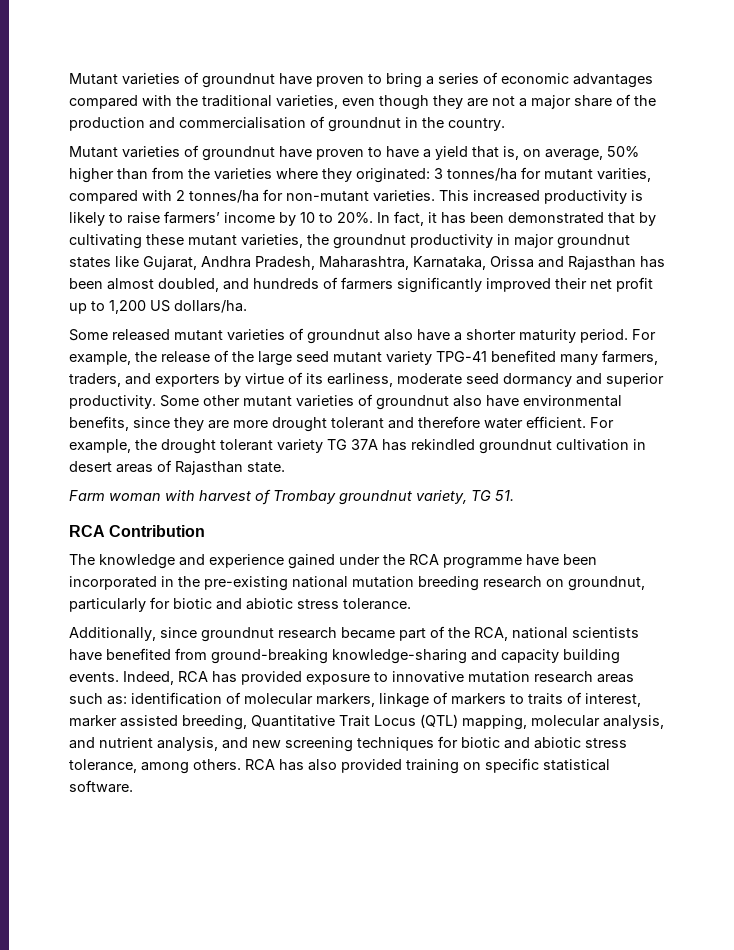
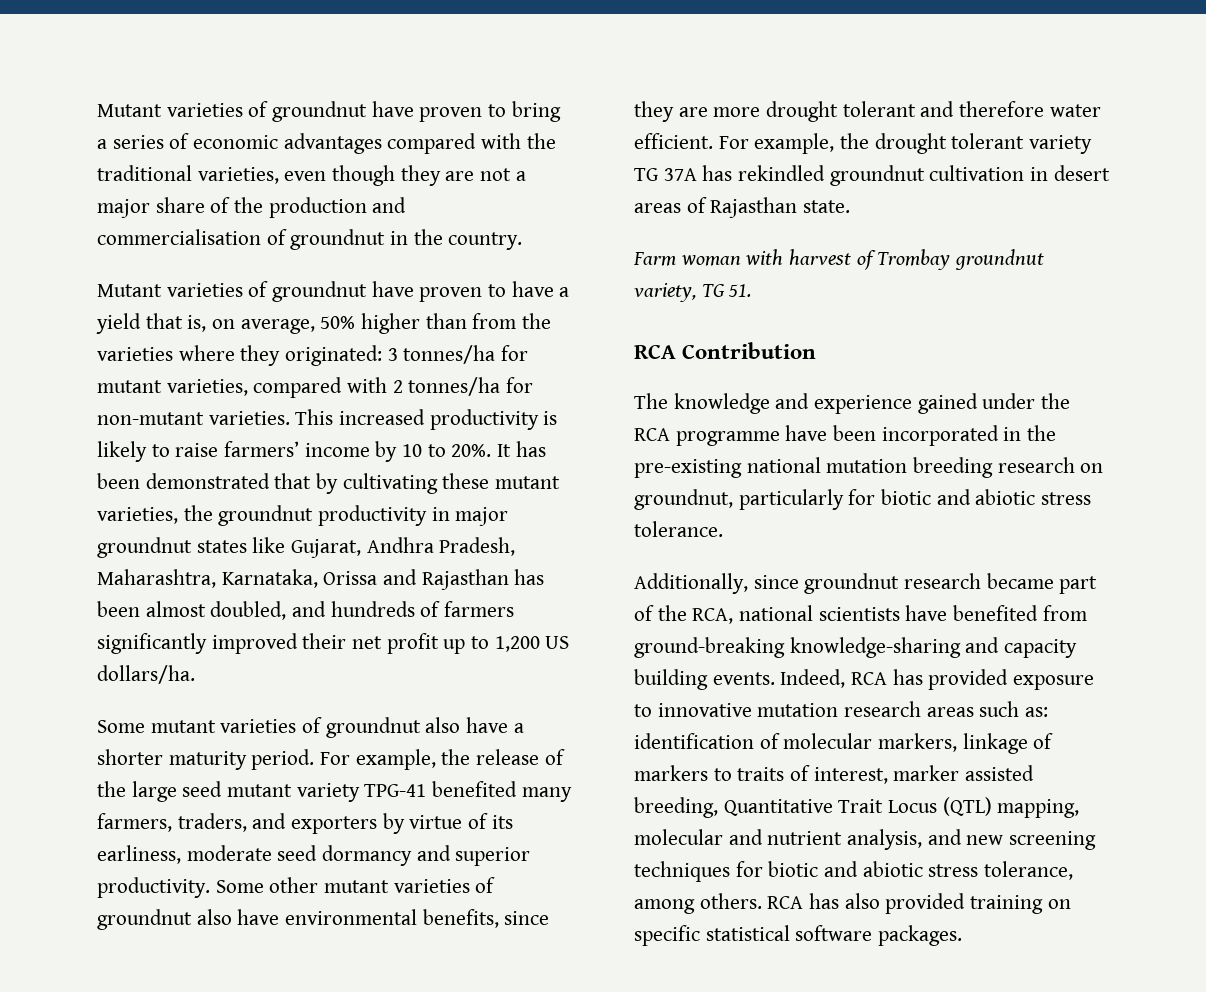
- Mutant varieties of groundnut have proven to have a yield that is, on average, 50% higher than from the varieties where they originated: 3 tonnes/ha for mutant varities, compared with 2 tonnes/ha for non-mutant varieties.
+ Mutant varieties of groundnut have proven to have a yield that is, on average, 50% higher than from the varieties where they originated: 3 tonnes/ha for mutant varieties, compared with 2 tonnes/ha for non-mutant varieties.
- In fact, it has been demonstrated that by cultivating these mutant varieties, the groundnut productivity in major groundnut states like Gujarat, Andhra Pradesh, Maharashtra, Karnataka, Orissa and Rajasthan has been almost doubled, and hundreds of farmers significantly improved their net profit up to 1,200 US dollars/ha.
+ It has been demonstrated that by cultivating these mutant varieties, the groundnut productivity in major groundnut states like Gujarat, Andhra Pradesh, Maharashtra, Karnataka, Orissa and Rajasthan has been almost doubled, and hundreds of farmers significantly improved their net profit up to 1,200 US dollars/ha.
- Some released mutant varieties of groundnut also have a shorter maturity period.
+ Some mutant varieties of groundnut also have a shorter maturity period.
- Indeed, RCA has provided exposure to innovative mutation research areas such as: identification of molecular markers, linkage of markers to traits of interest, marker assisted breeding, Quantitative Trait Locus (QTL) mapping, molecular analysis, and nutrient analysis, and new screening techniques for biotic and abiotic stress tolerance, among others.
+ Indeed, RCA has provided exposure to innovative mutation research areas such as: identification of molecular markers, linkage of markers to traits of interest, marker assisted breeding, Quantitative Trait Locus (QTL) mapping, molecular and nutrient analysis, and new screening techniques for biotic and abiotic stress tolerance, among others.
- RCA has also provided training on specific statistical software.
+ RCA has also provided training on specific statistical software packages.

